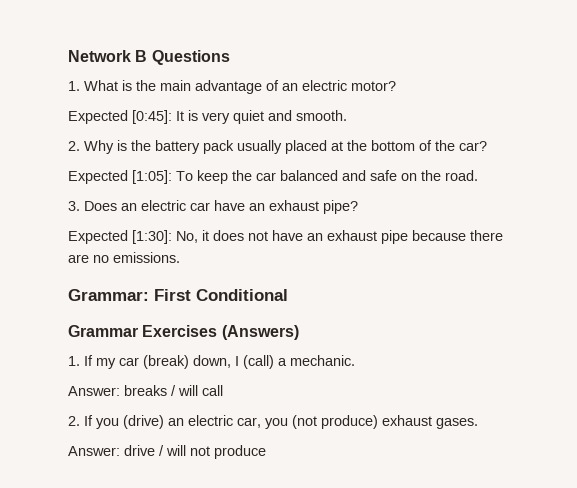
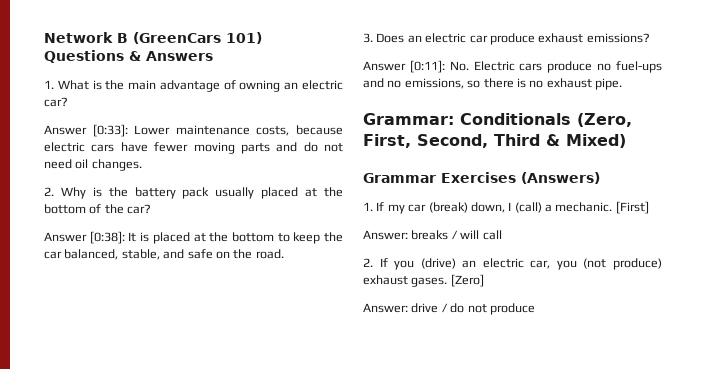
- Network B Questions
+ Network B (GreenCars 101) Questions & Answers
- 1. What is the main advantage of an electric motor?
- Expected [0:45]: It is very quiet and smooth.
+ 1. What is the main advantage of owning an electric car?
+ Answer [0:33]: Lower maintenance costs, because electric cars have fewer moving parts and do not need oil changes.
- Expected [1:05]: To keep the car balanced and safe on the road.
+ Answer [0:38]: It is placed at the bottom to keep the car balanced, stable, and safe on the road.
- 3. Does an electric car have an exhaust pipe?
- Expected [1:30]: No, it does not have an exhaust pipe because there are no emissions.
- Grammar: First Conditional
+ 3. Does an electric car produce exhaust emissions?
+ Answer [0:11]: No. Electric cars produce no fuel-ups and no emissions, so there is no exhaust pipe.
+ Grammar: Conditionals (Zero, First, Second, Third & Mixed)
+ [First]
+ [Zero]
- Answer: drive / will not produce
+ Answer: drive / do not produce

